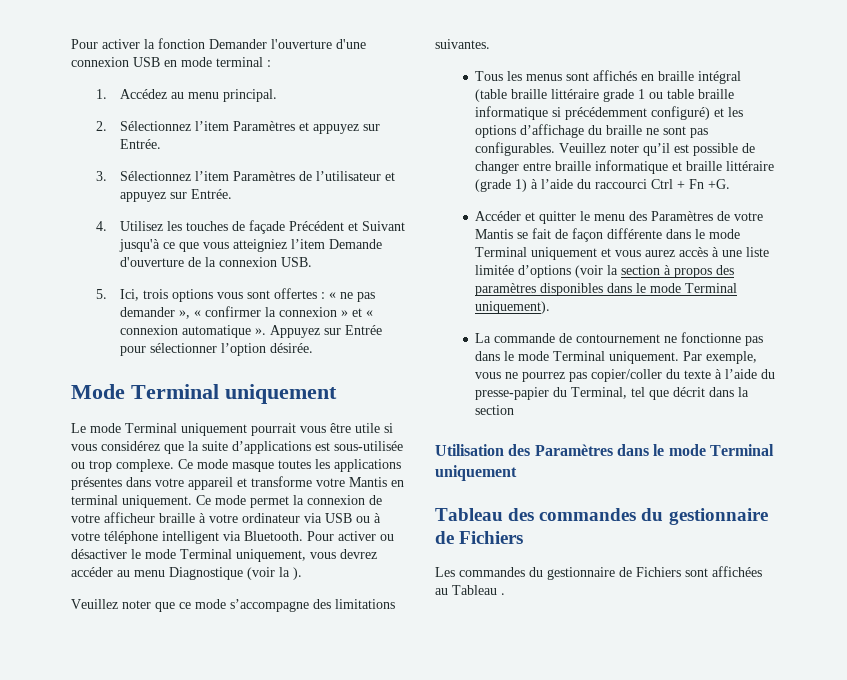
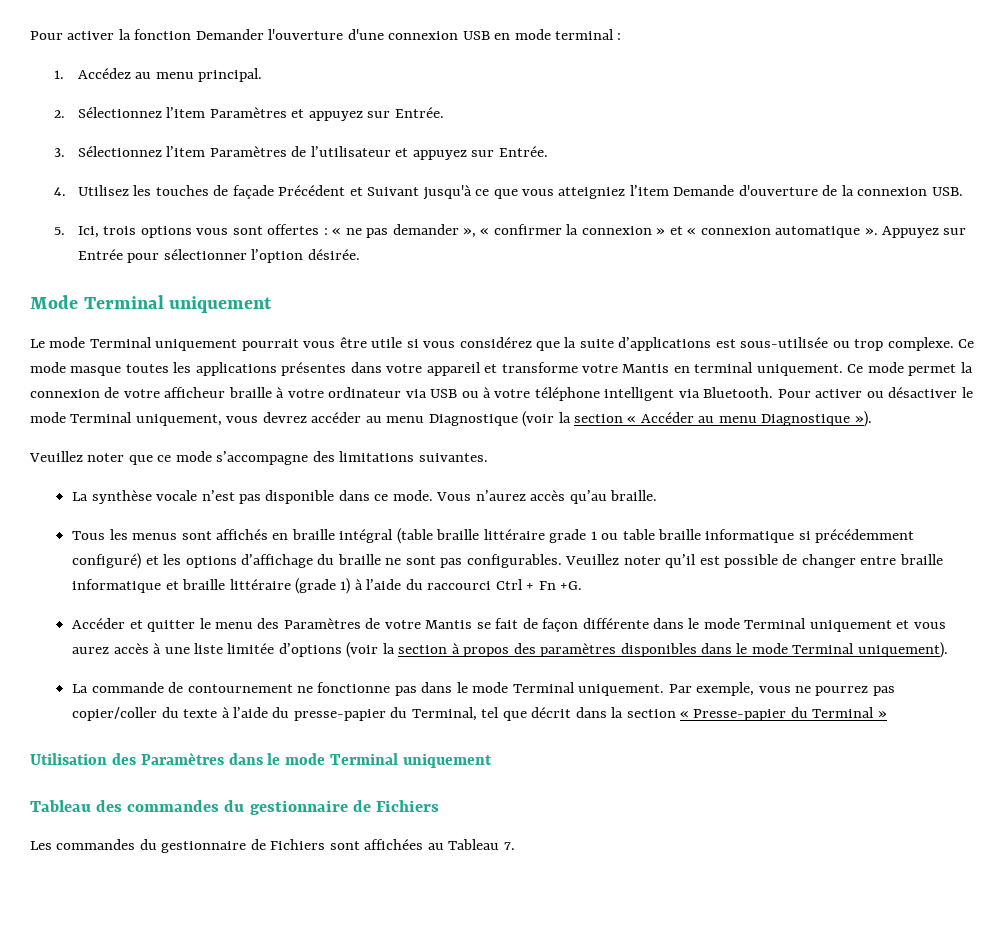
- Pour activer ou désactiver le mode Terminal uniquement, vous devrez accéder au menu Diagnostique (voir la ).
+ Pour activer ou désactiver le mode Terminal uniquement, vous devrez accéder au menu Diagnostique (voir la section « Accéder au menu Diagnostique »).
+ La synthèse vocale n’est pas disponible dans ce mode. Vous n’aurez accès qu’au braille.
- Par exemple, vous ne pourrez pas copier/coller du texte à l’aide du presse-papier du Terminal, tel que décrit dans la section
+ Par exemple, vous ne pourrez pas copier/coller du texte à l’aide du presse-papier du Terminal, tel que décrit dans la section « Presse-papier du Terminal »
- Les commandes du gestionnaire de Fichiers sont affichées au Tableau .
+ Les commandes du gestionnaire de Fichiers sont affichées au Tableau 7.

